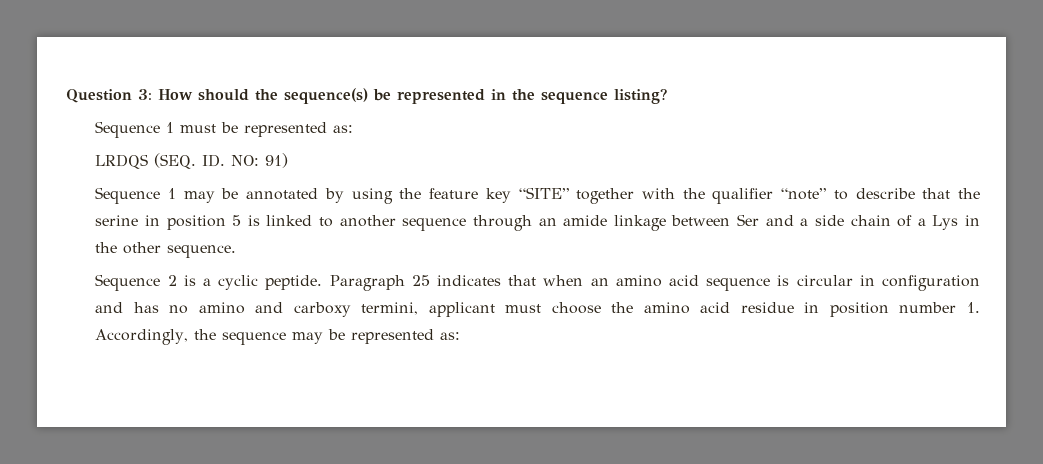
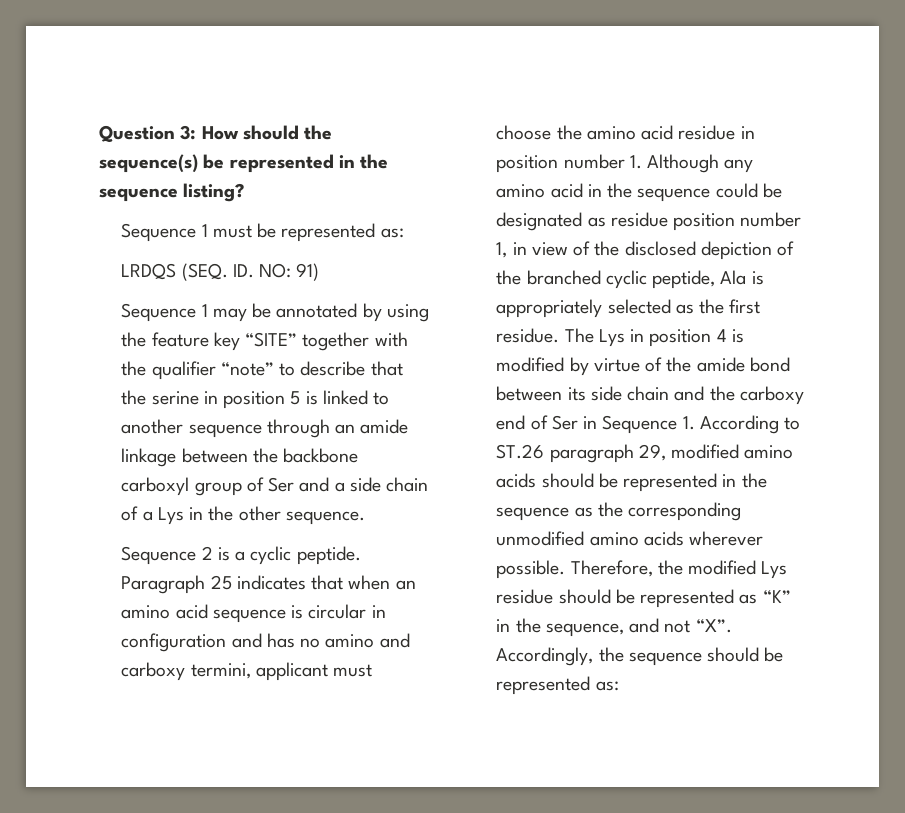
- Sequence 1 may be annotated by using the feature key “SITE” together with the qualifier “note” to describe that the serine in position 5 is linked to another sequence through an amide linkage between Ser and a side chain of a Lys in the other sequence.
+ Sequence 1 may be annotated by using the feature key “SITE” together with the qualifier “note” to describe that the serine in position 5 is linked to another sequence through an amide linkage between the backbone carboxyl group of Ser and a side chain of a Lys in the other sequence.
- Paragraph 25 indicates that when an amino acid sequence is circular in configuration and has no amino and carboxy termini, applicant must choose the amino acid residue in position number 1. Accordingly, the sequence may be represented as:
+ Paragraph 25 indicates that when an amino acid sequence is circular in configuration and has no amino and carboxy termini, applicant must choose the amino acid residue in position number 1. Although any amino acid in the sequence could be designated as residue position number 1, in view of the disclosed depiction of the branched cyclic peptide, Ala is appropriately selected as the first residue. The Lys in position 4 is modified by virtue of the amide bond between its side chain and the carboxy end of Ser in Sequence 1. According to ST.26 paragraph 29, modified amino acids should be represented in the sequence as the corresponding unmodified amino acids wherever possible. Therefore, the modified Lys residue should be represented as “K” in the sequence, and not “X”. Accordingly, the sequence should be represented as:

